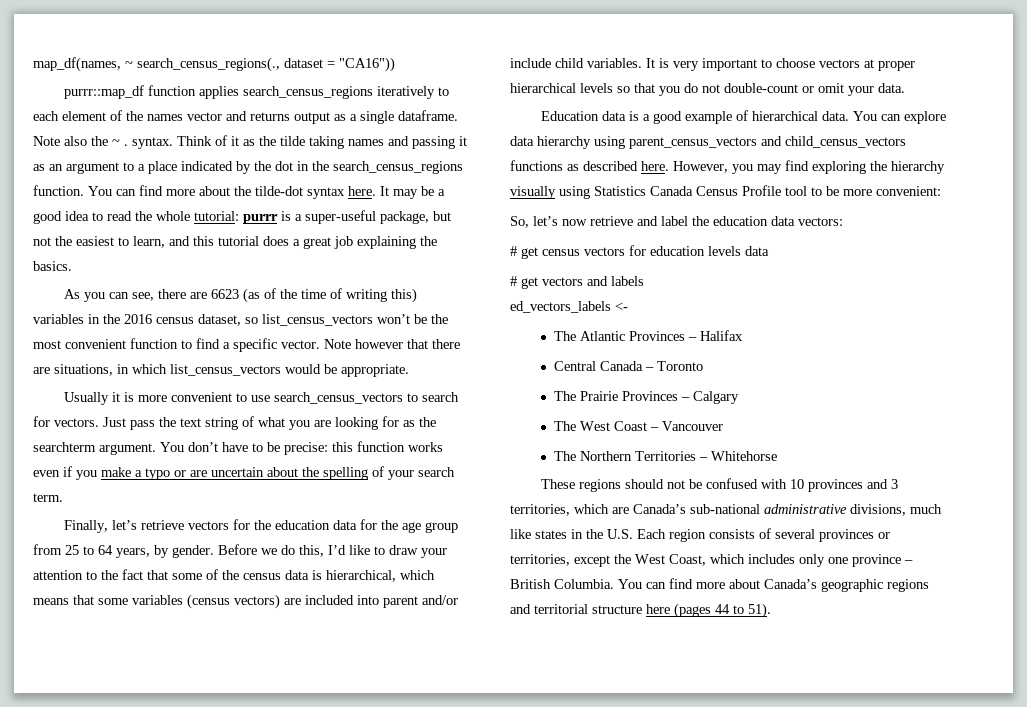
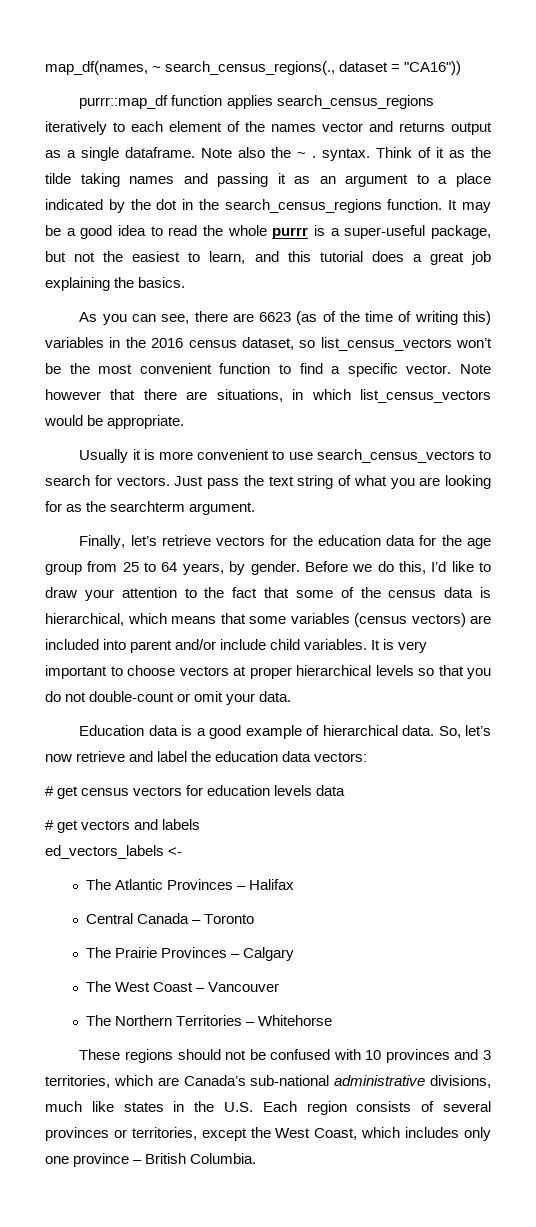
- You can find more about the tilde-dot syntax here.
- It may be a good idea to read the whole tutorial: purrr is a super-useful package, but not the easiest to learn, and this tutorial does a great job explaining the basics.
+ It may be a good idea to read the whole purrr is a super-useful package, but not the easiest to learn, and this tutorial does a great job explaining the basics.
- You don’t have to be precise: this function works even if you make a typo or are uncertain about the spelling of your search term.
- Education data is a good example of hierarchical data. You can explore data hierarchy using parent_census_vectors and child_census_vectors functions as described here. However, you may find exploring the hierarchy visually using Statistics Canada Census Profile tool to be more convenient:
- So, let’s now retrieve and label the education data vectors:
+ Education data is a good example of hierarchical data. So, let’s now retrieve and label the education data vectors:
- You can find more about Canada’s geographic regions and territorial structure here (pages 44 to 51).

